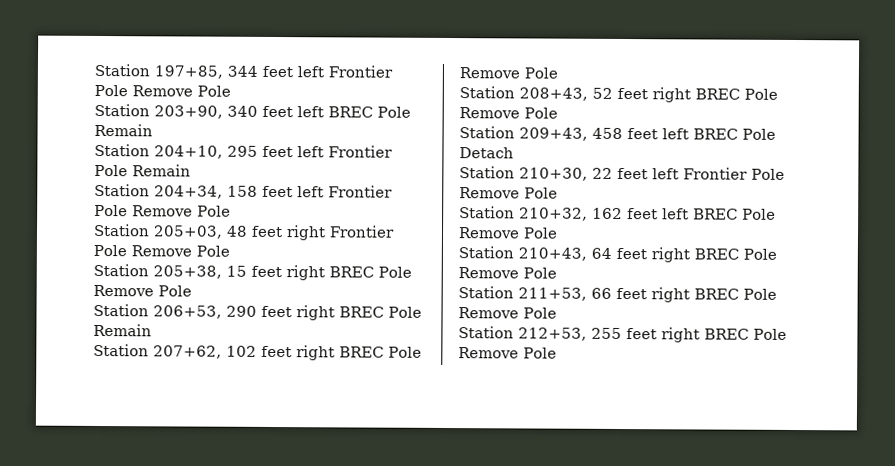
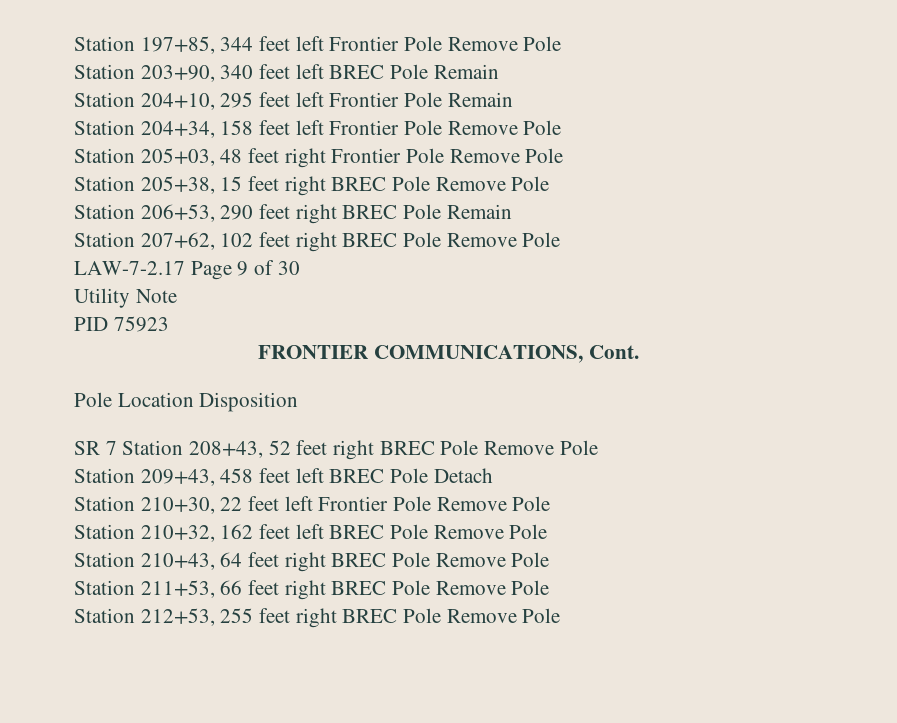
- Station 208+43, 52 feet right BREC Pole Remove Pole
+ LAW-7-2.17 Page 9 of 30
+ Utility Note
+ PID 75923
+ FRONTIER COMMUNICATIONS, Cont.
+ Pole Location Disposition
+ SR 7 Station 208+43, 52 feet right BREC Pole Remove Pole

